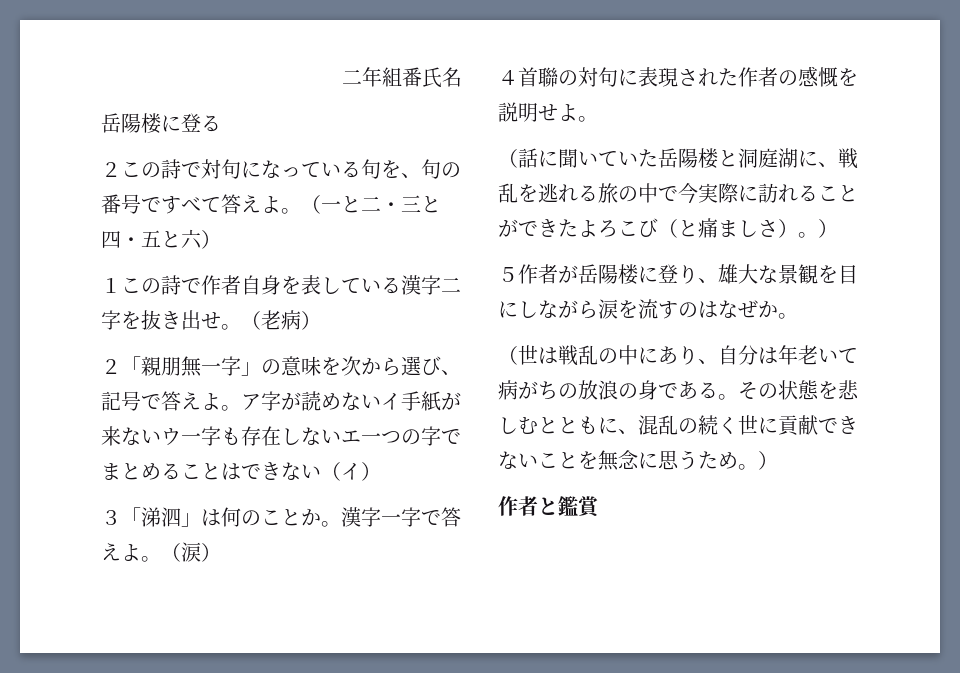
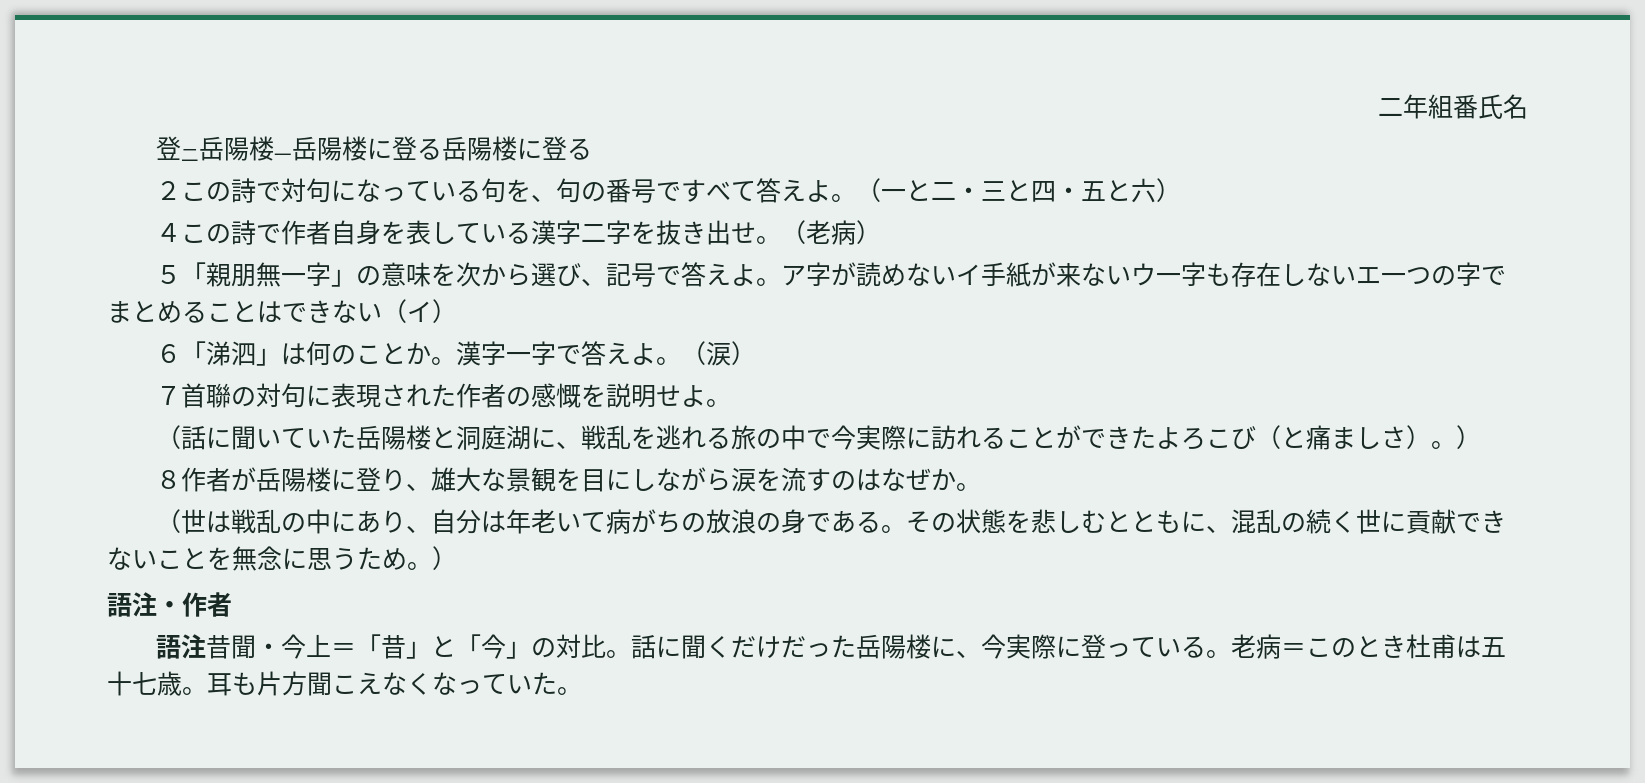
- 岳陽楼に登る
+ 登二岳陽楼一岳陽楼に登る岳陽楼に登る
- １この詩で作者自身を表している漢字二字を抜き出せ。
+ ４この詩で作者自身を表している漢字二字を抜き出せ。
- ２「親朋無一字」の意味を次から選び、記号で答えよ。
+ ５「親朋無一字」の意味を次から選び、記号で答えよ。
- ３「涕泗」は何のことか。
+ ６「涕泗」は何のことか。
- ４首聯の対句に表現された作者の感慨を説明せよ。
+ ７首聯の対句に表現された作者の感慨を説明せよ。
- ５作者が岳陽楼に登り、雄大な景観を目にしながら涙を流すのはなぜか。
+ ８作者が岳陽楼に登り、雄大な景観を目にしながら涙を流すのはなぜか。
- 作者と鑑賞
+ 語注・作者
+ 語注昔聞・今上＝「昔」と「今」の対比。話に聞くだけだった岳陽楼に、今実際に登っている。老病＝このとき杜甫は五十七歳。耳も片方聞こえなくなっていた。

